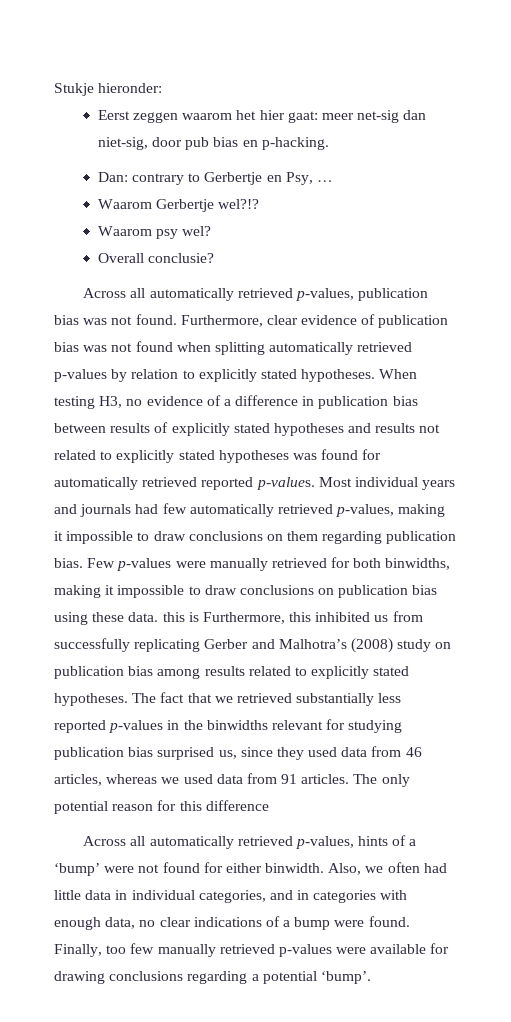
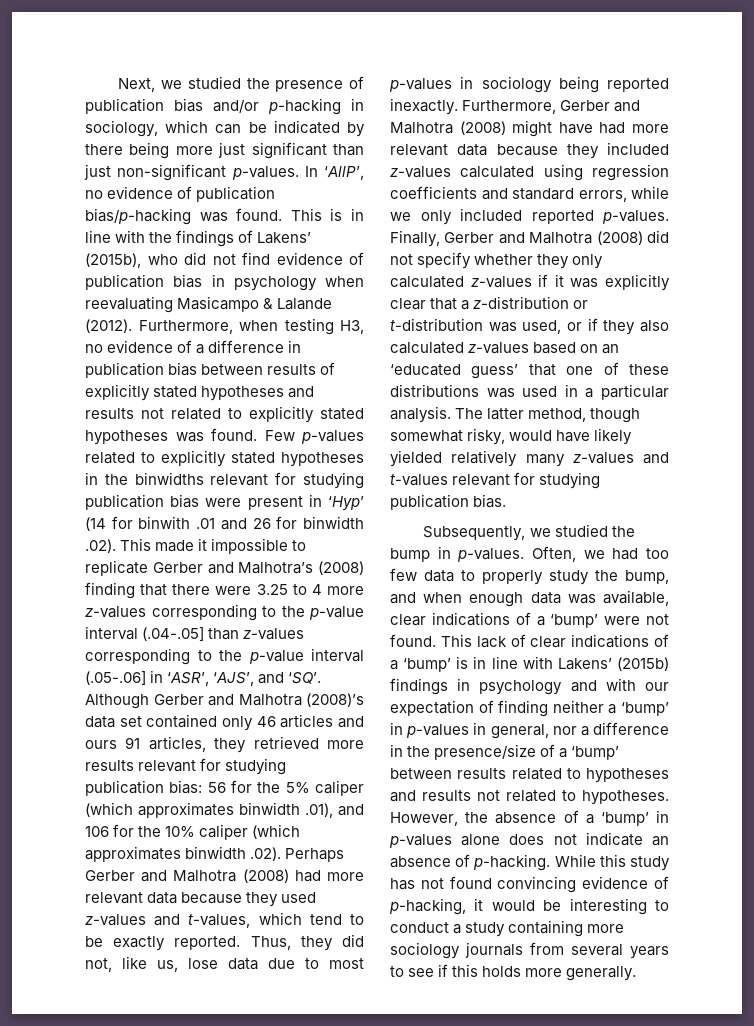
- Stukje hieronder:
- Eerst zeggen waarom het hier gaat: meer net-sig dan niet-sig, door pub bias en p-hacking.
- Dan: contrary to Gerbertje en Psy, …
- Waarom Gerbertje wel?!?
- Waarom psy wel?
- Overall conclusie?
- Across all automatically retrieved p-values, publication bias was not found. Furthermore, clear evidence of publication bias was not found when splitting automatically retrieved p-values by relation to explicitly stated hypotheses. When testing H3, no evidence of a difference in publication bias between results of explicitly stated hypotheses and results not related to explicitly stated hypotheses was found for automatically retrieved reported p-values. Most individual years and journals had few automatically retrieved p-values, making it impossible to draw conclusions on them regarding publication bias. Few p-values were manually retrieved for both binwidths, making it impossible to draw conclusions on publication bias using these data. this is Furthermore, this inhibited us from successfully replicating Gerber and Malhotra’s (2008) study on publication bias among results related to explicitly stated hypotheses. The fact that we retrieved substantially less reported p-values in the binwidths relevant for studying publication bias surprised us, since they used data from 46 articles, whereas we used data from 91 articles. The only potential reason for this difference
- Across all automatically retrieved p-values, hints of a ‘bump’ were not found for either binwidth. Also, we often had little data in individual categories, and in categories with enough data, no clear indications of a bump were found. Finally, too few manually retrieved p-values were available for drawing conclusions regarding a potential ‘bump’.
+ Next, we studied the presence of publication bias and/or p-hacking in sociology, which can be indicated by there being more just significant than just non-significant p-values. In ‘AllP’, no evidence of publication bias/p-hacking was found. This is in line with the findings of Lakens’ (2015b), who did not find evidence of publication bias in psychology when reevaluating Masicampo & Lalande (2012). Furthermore, when testing H3, no evidence of a difference in publication bias between results of explicitly stated hypotheses and results not related to explicitly stated hypotheses was found. Few p-values related to explicitly stated hypotheses in the binwidths relevant for studying publication bias were present in ‘Hyp’ (14 for binwith .01 and 26 for binwidth .02). This made it impossible to replicate Gerber and Malhotra’s (2008) finding that there were 3.25 to 4 more z-values corresponding to the p-value interval (.04-.05] than z-values corresponding to the p-value interval (.05-.06] in ‘ASR’, ‘AJS’, and ‘SQ’. Although Gerber and Malhotra (2008)’s data set contained only 46 articles and ours 91 articles, they retrieved more results relevant for studying publication bias: 56 for the 5% caliper (which approximates binwidth .01), and 106 for the 10% caliper (which approximates binwidth .02). Perhaps Gerber and Malhotra (2008) had more relevant data because they used z-values and t-values, which tend to be exactly reported. Thus, they did not, like us, lose data due to most p-values in sociology being reported inexactly. Furthermore, Gerber and Malhotra (2008) might have had more relevant data because they included z-values calculated using regression coefficients and standard errors, while we only included reported p-values. Finally, Gerber and Malhotra (2008) did not specify whether they only calculated z-values if it was explicitly clear that a z-distribution or t-distribution was used, or if they also calculated z-values based on an ‘educated guess’ that one of these distributions was used in a particular analysis. The latter method, though somewhat risky, would have likely yielded relatively many z-values and t-values relevant for studying publication bias.
+ Subsequently, we studied the bump in p-values. Often, we had too few data to properly study the bump, and when enough data was available, clear indications of a ‘bump’ were not found. This lack of clear indications of a ‘bump’ is in line with Lakens’ (2015b) findings in psychology and with our expectation of finding neither a ‘bump’ in p-values in general, nor a difference in the presence/size of a ‘bump’ between results related to hypotheses and results not related to hypotheses. However, the absence of a ‘bump’ in p-values alone does not indicate an absence of p-hacking. While this study has not found convincing evidence of p-hacking, it would be interesting to conduct a study containing more sociology journals from several years to see if this holds more generally.

